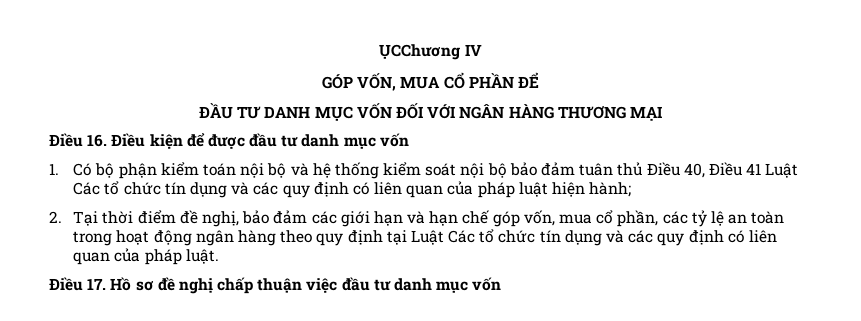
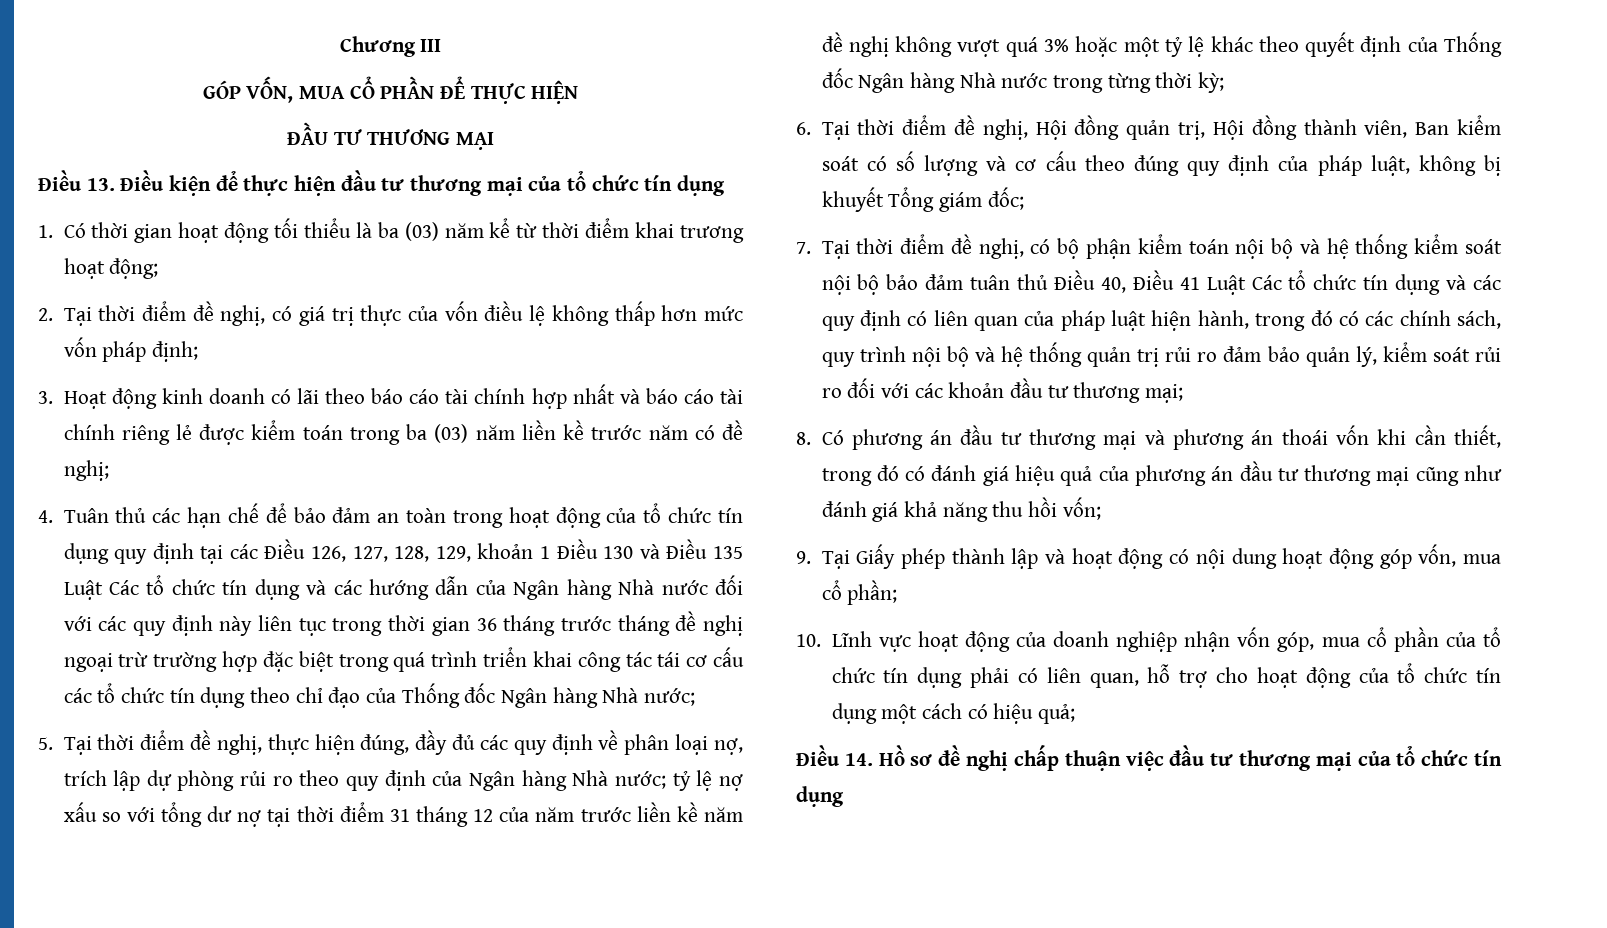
- ỤCChương IV
+ Chương III
- GÓP VỐN, MUA CỔ PHẦN ĐỂ
+ GÓP VỐN, MUA CỔ PHẦN ĐỂ THỰC HIỆN
- ĐẦU TƯ DANH MỤC VỐN ĐỐI VỚI NGÂN HÀNG THƯƠNG MẠI
+ ĐẦU TƯ THƯƠNG MẠI
- Điều 16. Điều kiện để được đầu tư danh mục vốn
- 1. Có bộ phận kiểm toán nội bộ và hệ thống kiểm soát nội bộ bảo đảm tuân thủ Điều 40, Điều 41 Luật Các tổ chức tín dụng và các quy định có liên quan của pháp luật hiện hành;
- 2. Tại thời điểm đề nghị, bảo đảm các giới hạn và hạn chế góp vốn, mua cổ phần, các tỷ lệ an toàn trong hoạt động ngân hàng theo quy định tại Luật Các tổ chức tín dụng và các quy định có liên quan của pháp luật.
- Điều 17. Hồ sơ đề nghị chấp thuận việc đầu tư danh mục vốn
+ Điều 13. Điều kiện để thực hiện đầu tư thương mại của tổ chức tín dụng
+ 1. Có thời gian hoạt động tối thiểu là ba (03) năm kể từ thời điểm khai trương hoạt động;
+ 2. Tại thời điểm đề nghị, có giá trị thực của vốn điều lệ không thấp hơn mức vốn pháp định;
+ 3. Hoạt động kinh doanh có lãi theo báo cáo tài chính hợp nhất và báo cáo tài chính riêng lẻ được kiểm toán trong ba (03) năm liền kề trước năm có đề nghị;
+ 4. Tuân thủ các hạn chế để bảo đảm an toàn trong hoạt động của tổ chức tín dụng quy định tại các Điều 126, 127, 128, 129, khoản 1 Điều 130 và Điều 135 Luật Các tổ chức tín dụng và các hướng dẫn của Ngân hàng Nhà nước đối với các quy định này liên tục trong thời gian 36 tháng trước tháng đề nghị ngoại trừ trường hợp đặc biệt trong quá trình triển khai công tác tái cơ cấu các tổ chức tín dụng theo chỉ đạo của Thống đốc Ngân hàng Nhà nước;
+ 5. Tại thời điểm đề nghị, thực hiện đúng, đầy đủ các quy định về phân loại nợ, trích lập dự phòng rủi ro theo quy định của Ngân hàng Nhà nước; tỷ lệ nợ xấu so với tổng dư nợ tại thời điểm 31 tháng 12 của năm trước liền kề năm đề nghị không vượt quá 3% hoặc một tỷ lệ khác theo quyết định của Thống đốc Ngân hàng Nhà nước trong từng thời kỳ;
+ 6. Tại thời điểm đề nghị, Hội đồng quản trị, Hội đồng thành viên, Ban kiểm soát có số lượng và cơ cấu theo đúng quy định của pháp luật, không bị khuyết Tổng giám đốc;
+ 7. Tại thời điểm đề nghị, có bộ phận kiểm toán nội bộ và hệ thống kiểm soát nội bộ bảo đảm tuân thủ Điều 40, Điều 41 Luật Các tổ chức tín dụng và các quy định có liên quan của pháp luật hiện hành, trong đó có các chính sách, quy trình nội bộ và hệ thống quản trị rủi ro đảm bảo quản lý, kiểm soát rủi ro đối với các khoản đầu tư thương mại;
+ 8. Có phương án đầu tư thương mại và phương án thoái vốn khi cần thiết, trong đó có đánh giá hiệu quả của phương án đầu tư thương mại cũng như đánh giá khả năng thu hồi vốn;
+ 9. Tại Giấy phép thành lập và hoạt động có nội dung hoạt động góp vốn, mua cổ phần;
+ 10. Lĩnh vực hoạt động của doanh nghiệp nhận vốn góp, mua cổ phần của tổ chức tín dụng phải có liên quan, hỗ trợ cho hoạt động của tổ chức tín dụng một cách có hiệu quả;
+ Điều 14. Hồ sơ đề nghị chấp thuận việc đầu tư thương mại của tổ chức tín dụng

